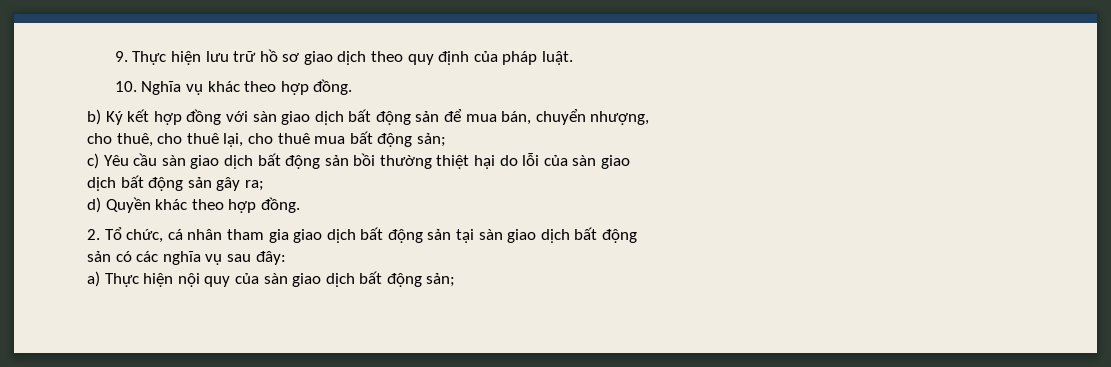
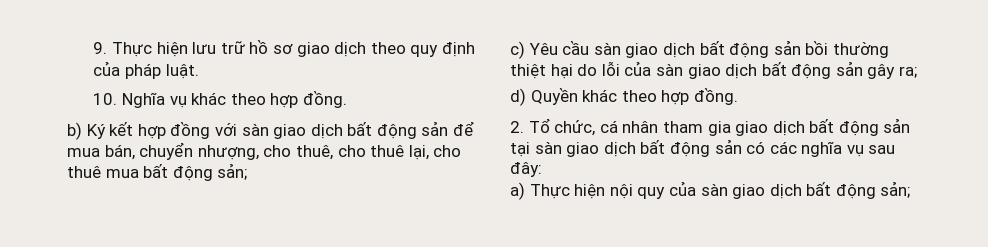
- b) Ký kết hợp đồng với sàn giao dịch bất động sản để mua bán, chuyển nhượng,
- cho thuê, cho thuê lại, cho thuê mua bất động sản;
+ b) Ký kết hợp đồng với sàn giao dịch bất động sản để mua bán, chuyển nhượng, cho thuê, cho thuê lại, cho thuê mua bất động sản;
- c) Yêu cầu sàn giao dịch bất động sản bồi thường thiệt hại do lỗi của sàn giao
- dịch bất động sản gây ra;
+ c) Yêu cầu sàn giao dịch bất động sản bồi thường thiệt hại do lỗi của sàn giao dịch bất động sản gây ra;
- 2. Tổ chức, cá nhân tham gia giao dịch bất động sản tại sàn giao dịch bất động
- sản có các nghĩa vụ sau đây:
+ 2. Tổ chức, cá nhân tham gia giao dịch bất động sản tại sàn giao dịch bất động sản có các nghĩa vụ sau đây:

